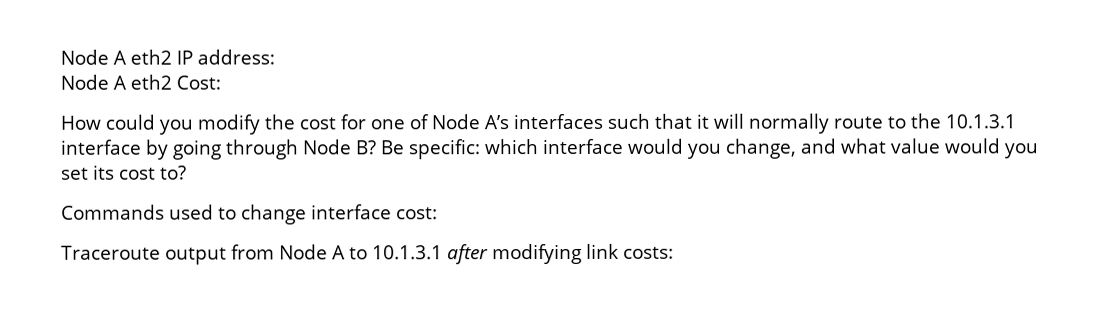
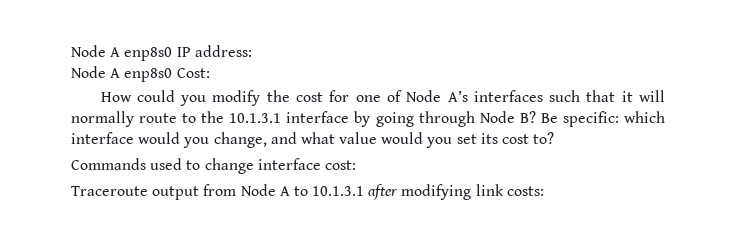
- Node A eth2 IP address:
+ Node A enp8s0 IP address:
- Node A eth2 Cost:
+ Node A enp8s0 Cost:

